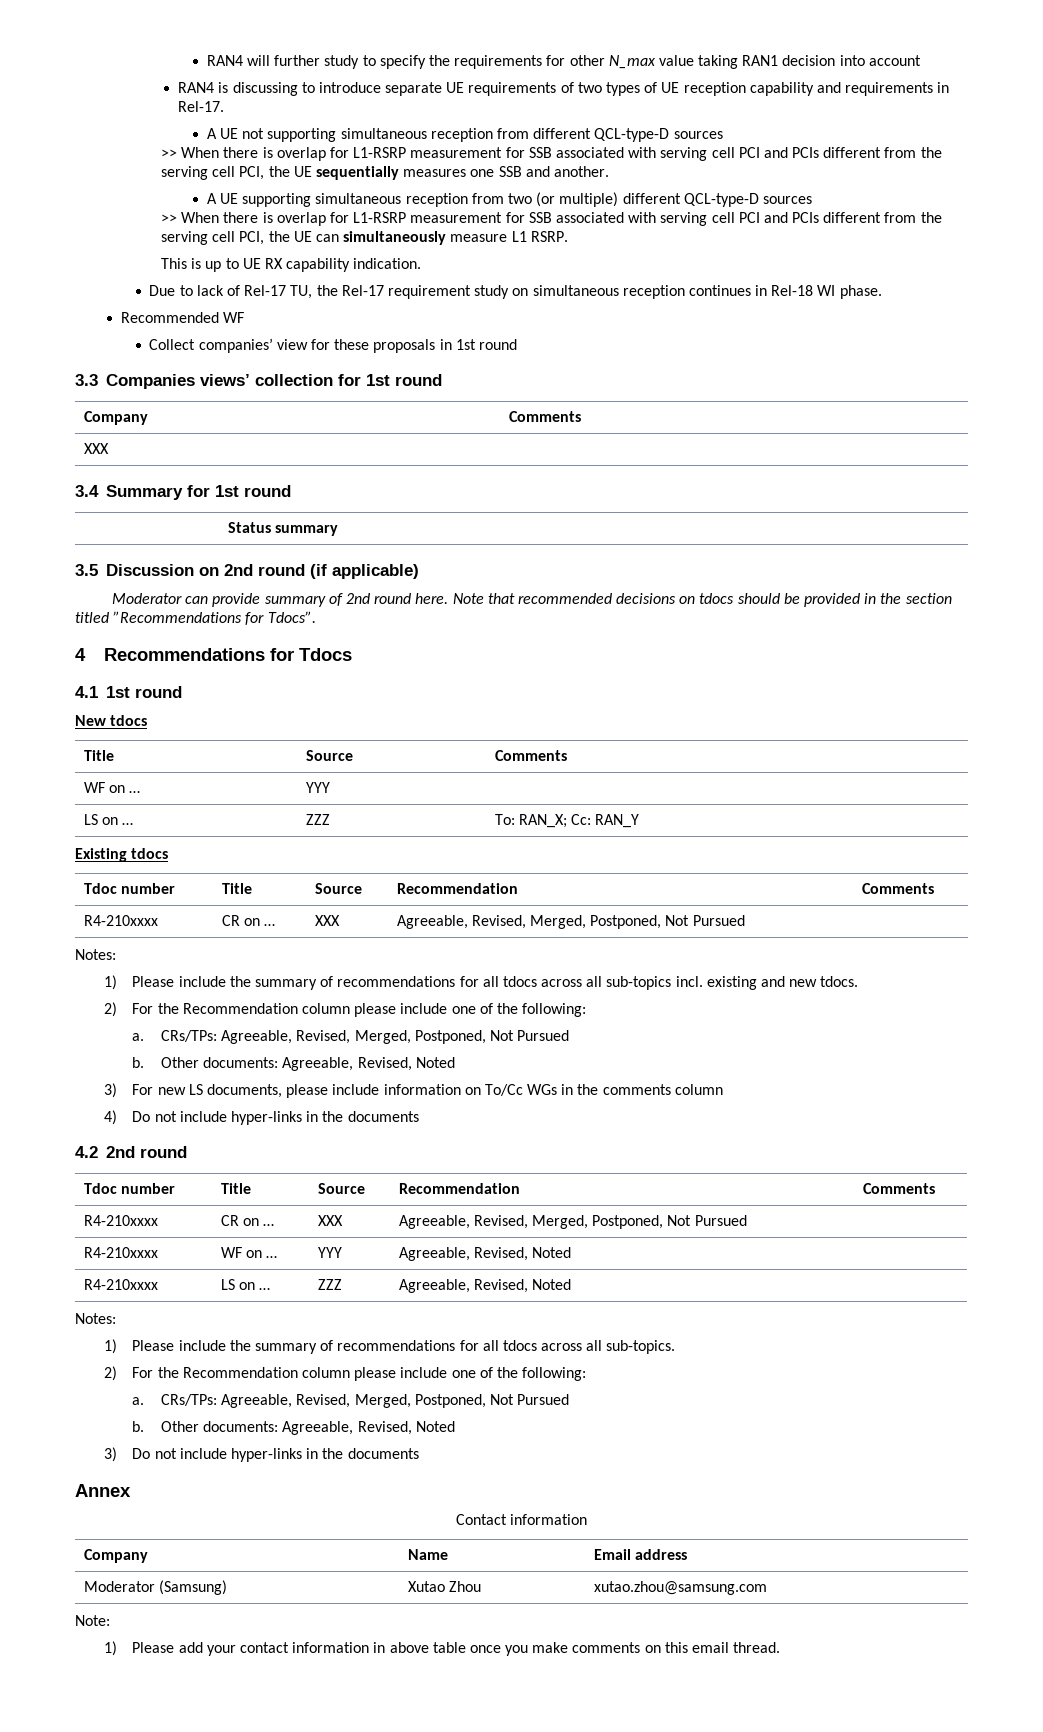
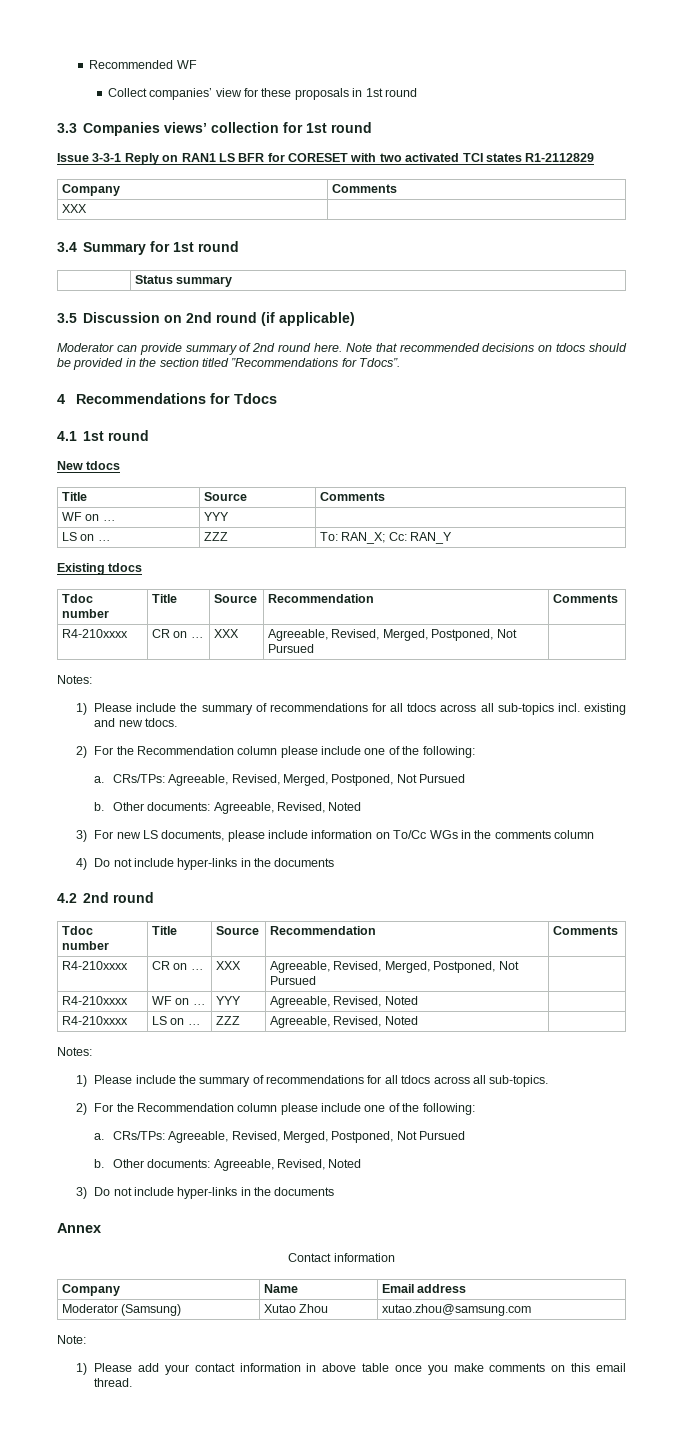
- RAN4 will further study to specify the requirements for other N_max value taking RAN1 decision into account
- RAN4 is discussing to introduce separate UE requirements of two types of UE reception capability and requirements in Rel-17.
- A UE not supporting simultaneous reception from different QCL-type-D sources
- >> When there is overlap for L1-RSRP measurement for SSB associated with serving cell PCI and PCIs different from the serving cell PCI, the UE sequentially measures one SSB and another.
- A UE supporting simultaneous reception from two (or multiple) different QCL-type-D sources
- >> When there is overlap for L1-RSRP measurement for SSB associated with serving cell PCI and PCIs different from the serving cell PCI, the UE can simultaneously measure L1 RSRP.
- This is up to UE RX capability indication.
- Due to lack of Rel-17 TU, the Rel-17 requirement study on simultaneous reception continues in Rel-18 WI phase.
+ Issue 3-3-1 Reply on RAN1 LS BFR for CORESET with two activated TCI states R1-2112829

